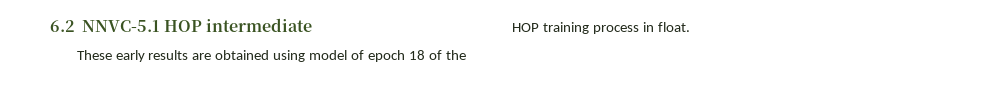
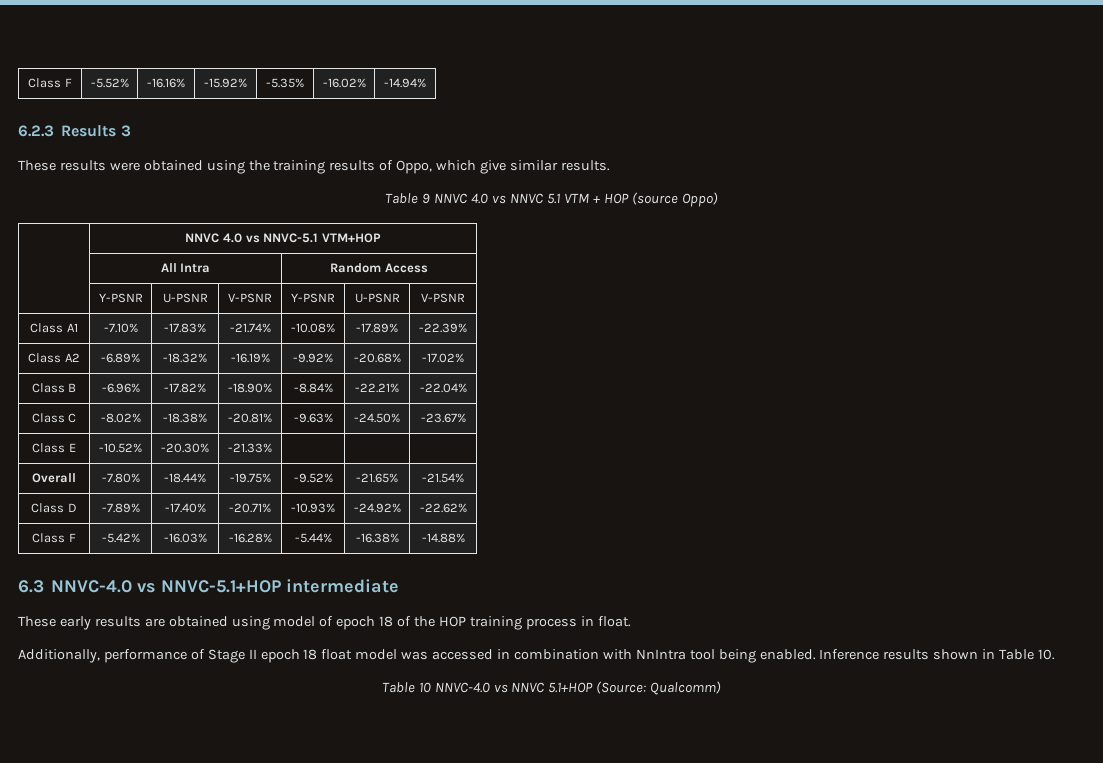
- 6.2 NNVC-5.1 HOP intermediate
+ Class F | -5.52% | -16.16% | -15.92% | -5.35% | -16.02% | -14.94%
+ 6.2.3 Results 3
+ These results were obtained using the training results of Oppo, which give similar results.
+ Table 9 NNVC 4.0 vs NNVC 5.1 VTM + HOP (source Oppo)
+ | NNVC 4.0 vs NNVC-5.1 VTM+HOP
+ | All Intra | Random Access
+ | Y-PSNR | U-PSNR | V-PSNR | Y-PSNR | U-PSNR | V-PSNR
+ Class A1 | -7.10% | -17.83% | -21.74% | -10.08% | -17.89% | -22.39%
+ Class A2 | -6.89% | -18.32% | -16.19% | -9.92% | -20.68% | -17.02%
+ Class B | -6.96% | -17.82% | -18.90% | -8.84% | -22.21% | -22.04%
+ Class C | -8.02% | -18.38% | -20.81% | -9.63% | -24.50% | -23.67%
+ Class E | -10.52% | -20.30% | -21.33% | | |
+ Overall | -7.80% | -18.44% | -19.75% | -9.52% | -21.65% | -21.54%
+ Class D | -7.89% | -17.40% | -20.71% | -10.93% | -24.92% | -22.62%
+ Class F | -5.42% | -16.03% | -16.28% | -5.44% | -16.38% | -14.88%
+ 6.3 NNVC-4.0 vs NNVC-5.1+HOP intermediate
+ Additionally, performance of Stage II epoch 18 float model was accessed in combination with NnIntra tool being enabled. Inference results shown in Table 10.
+ Table 10 NNVC-4.0 vs NNVC 5.1+HOP (Source: Qualcomm)

